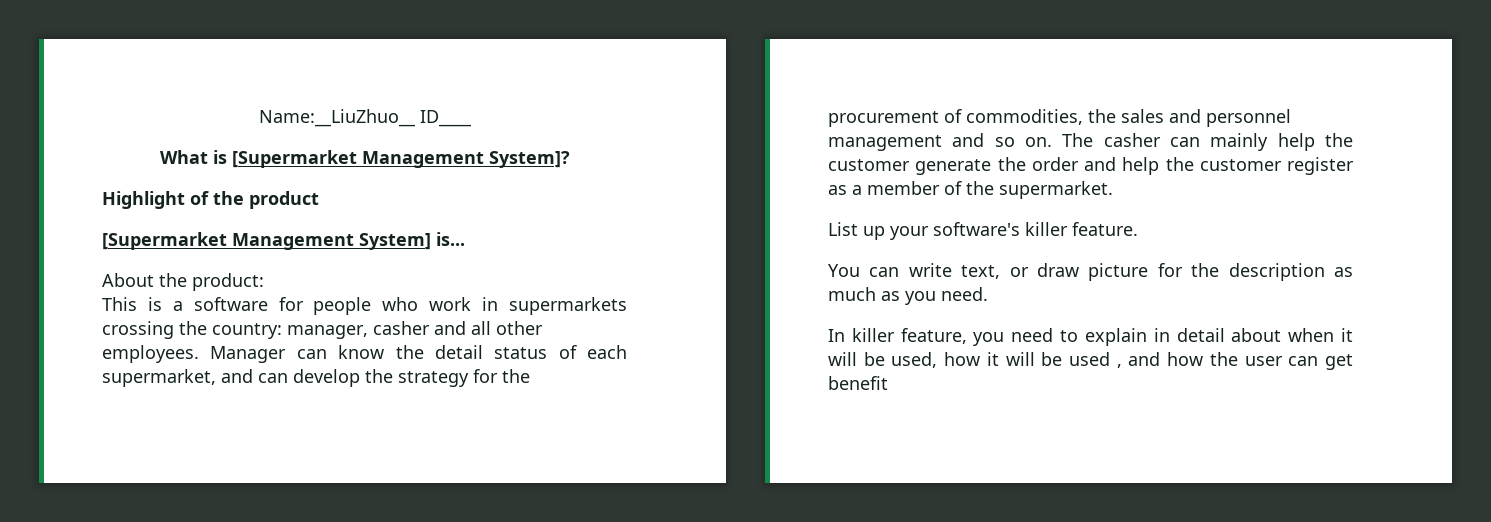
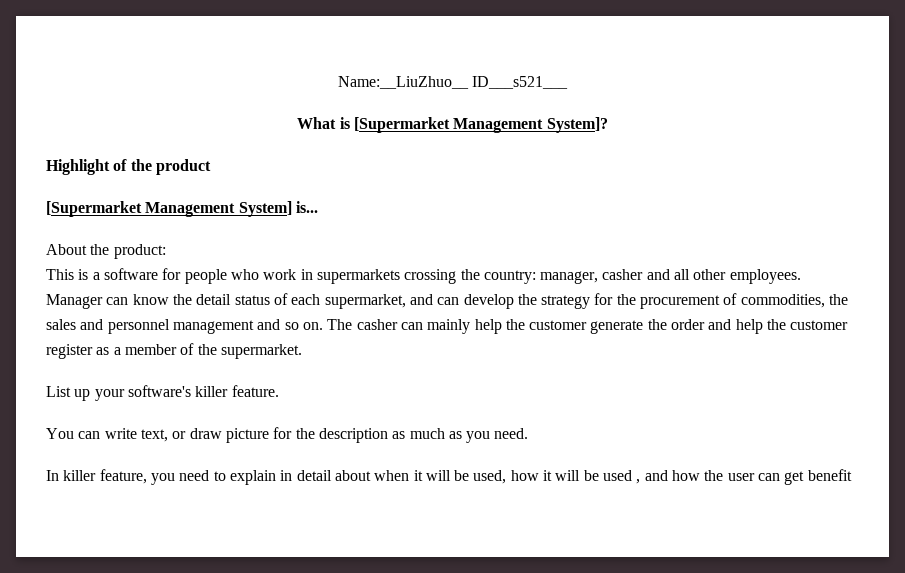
- Name:__LiuZhuo__ ID____
+ Name:__LiuZhuo__ ID___s521___

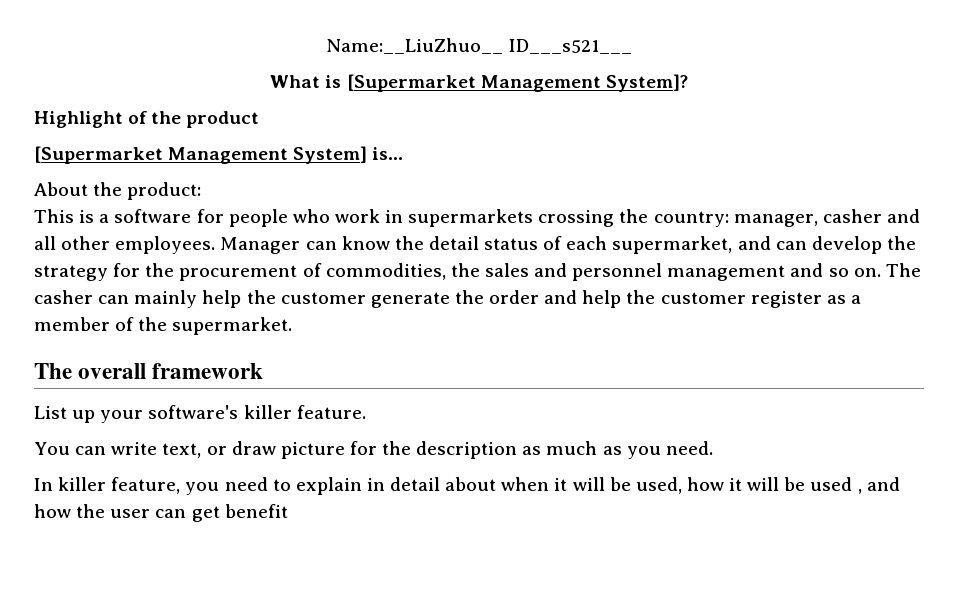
+ The overall framework

